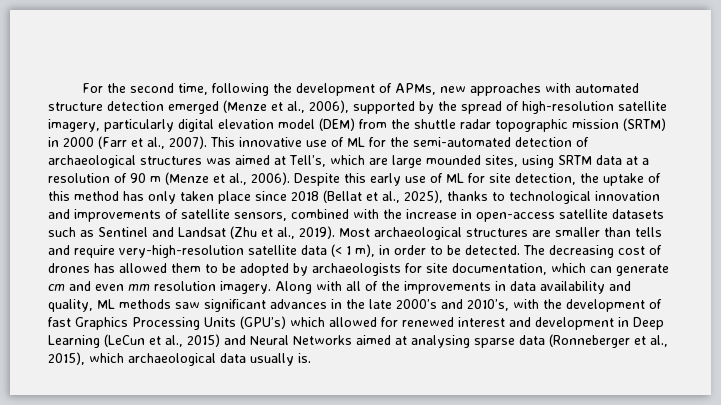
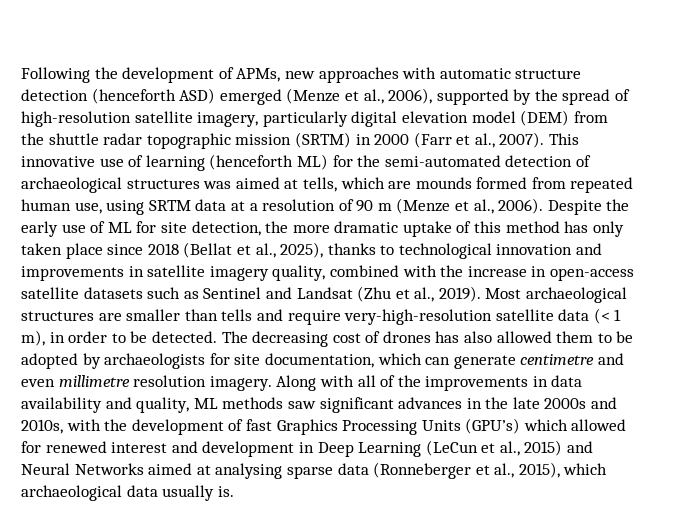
- For the second time, following the development of APMs, new approaches with automated structure detection emerged (Menze et al., 2006), supported by the spread of high-resolution satellite imagery, particularly digital elevation model (DEM) from the shuttle radar topographic mission (SRTM) in 2000 (Farr et al., 2007).
+ Following the development of APMs, new approaches with automatic structure detection (henceforth ASD) emerged (Menze et al., 2006), supported by the spread of high-resolution satellite imagery, particularly digital elevation model (DEM) from the shuttle radar topographic mission (SRTM) in 2000 (Farr et al., 2007).
- This innovative use of ML for the semi-automated detection of archaeological structures was aimed at Tell’s, which are large mounded sites, using SRTM data at a resolution of 90 m (Menze et al., 2006).
+ This innovative use of learning (henceforth ML) for the semi-automated detection of archaeological structures was aimed at tells, which are mounds formed from repeated human use, using SRTM data at a resolution of 90 m (Menze et al., 2006).
- Despite this early use of ML for site detection, the uptake of this method has only taken place since 2018 (Bellat et al., 2025), thanks to technological innovation and improvements of satellite sensors, combined with the increase in open-access satellite datasets such as Sentinel and Landsat (Zhu et al., 2019).
+ Despite the early use of ML for site detection, the more dramatic uptake of this method has only taken place since 2018 (Bellat et al., 2025), thanks to technological innovation and improvements in satellite imagery quality, combined with the increase in open-access satellite datasets such as Sentinel and Landsat (Zhu et al., 2019).
- The decreasing cost of drones has allowed them to be adopted by archaeologists for site documentation, which can generate cm and even mm resolution imagery.
+ The decreasing cost of drones has also allowed them to be adopted by archaeologists for site documentation, which can generate centimetre and even millimetre resolution imagery.
- Along with all of the improvements in data availability and quality, ML methods saw significant advances in the late 2000’s and 2010’s, with the development of fast Graphics Processing Units (GPU’s) which allowed for renewed interest and development in Deep Learning (LeCun et al., 2015) and Neural Networks aimed at analysing sparse data (Ronneberger et al., 2015), which archaeological data usually is.
+ Along with all of the improvements in data availability and quality, ML methods saw significant advances in the late 2000s and 2010s, with the development of fast Graphics Processing Units (GPU’s) which allowed for renewed interest and development in Deep Learning (LeCun et al., 2015) and Neural Networks aimed at analysing sparse data (Ronneberger et al., 2015), which archaeological data usually is.

